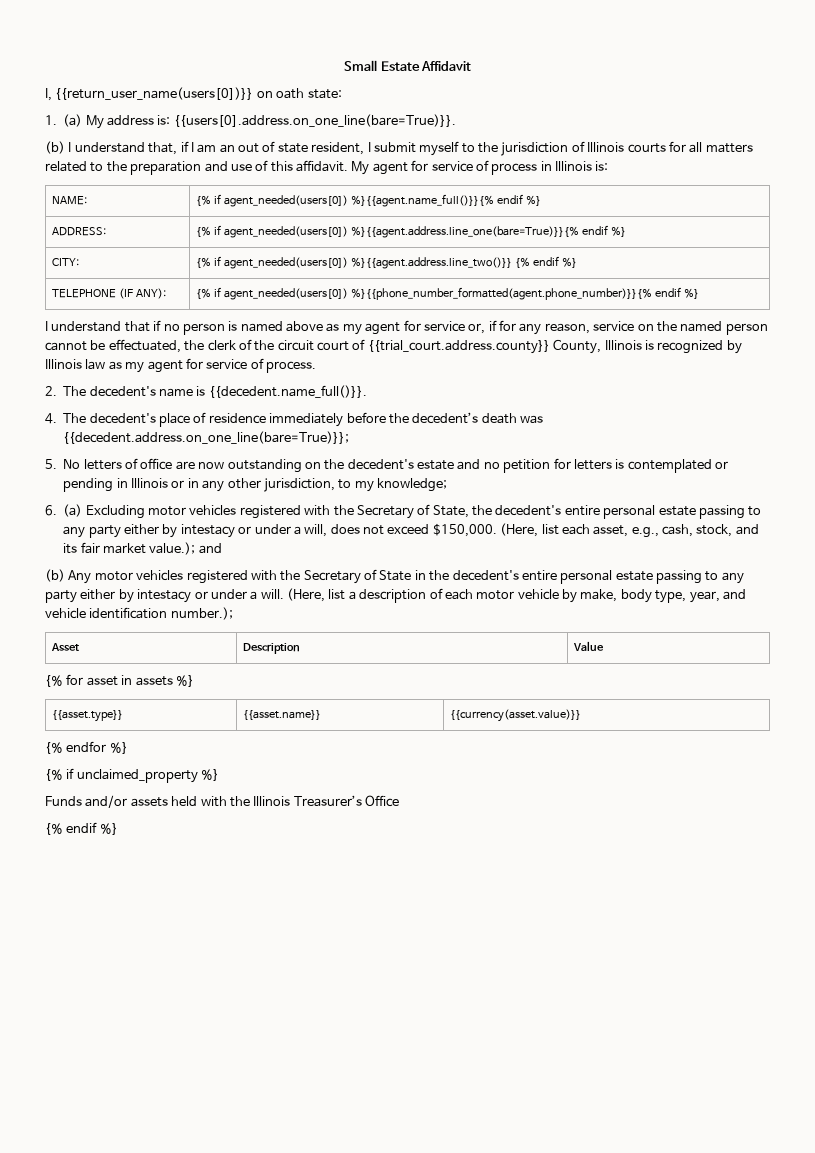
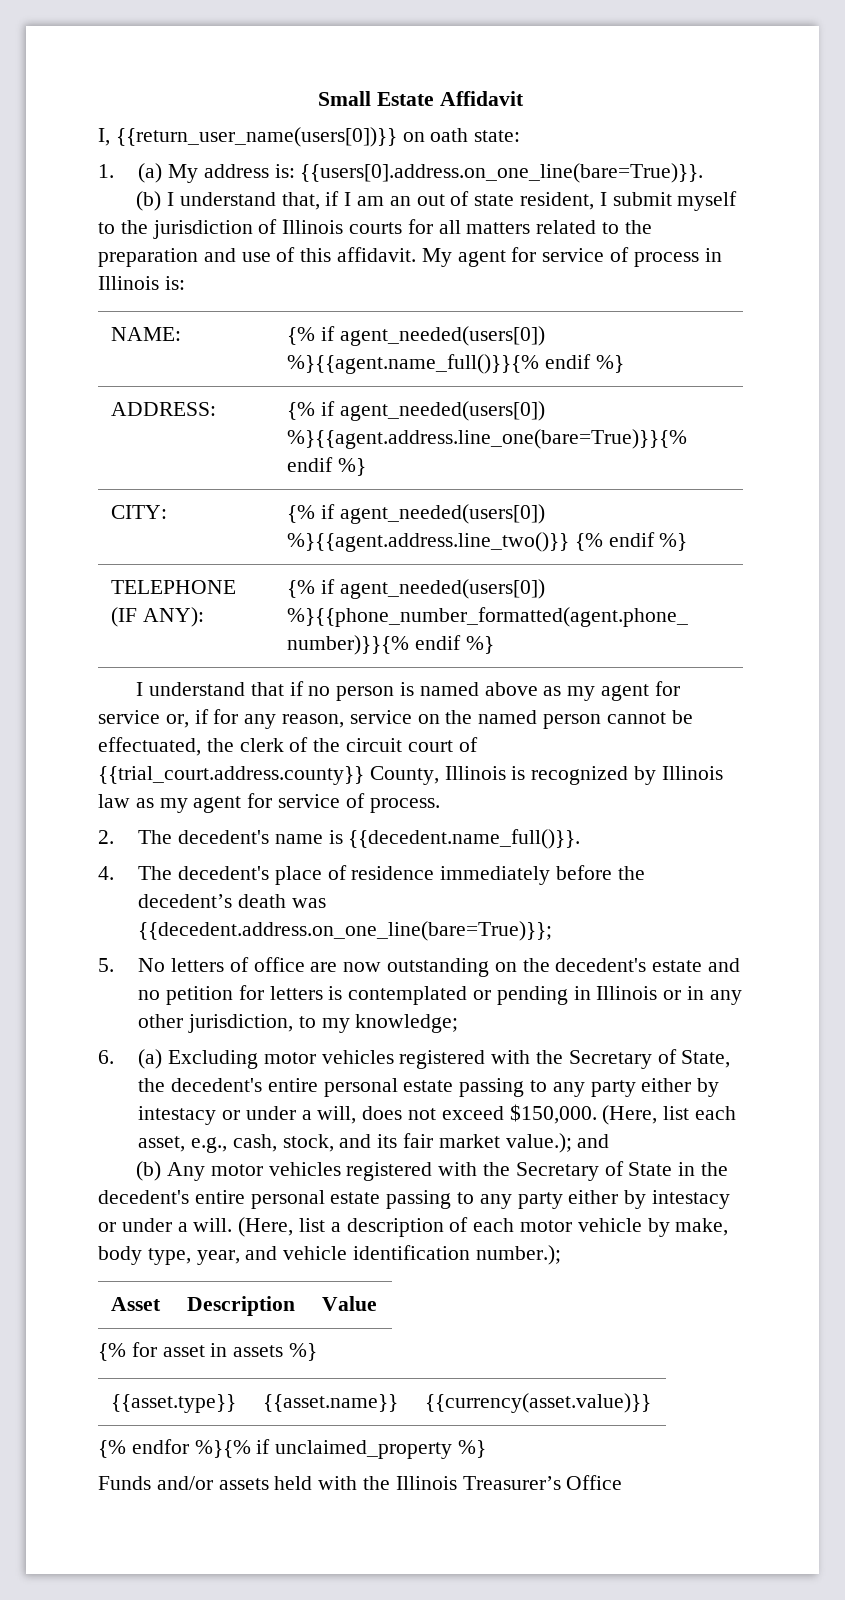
- {% endfor %}
- {% if unclaimed_property %}
+ {% endfor %}{% if unclaimed_property %}
  Funds and/or assets held with the Illinois Treasurer’s Office
- {% endif %}

